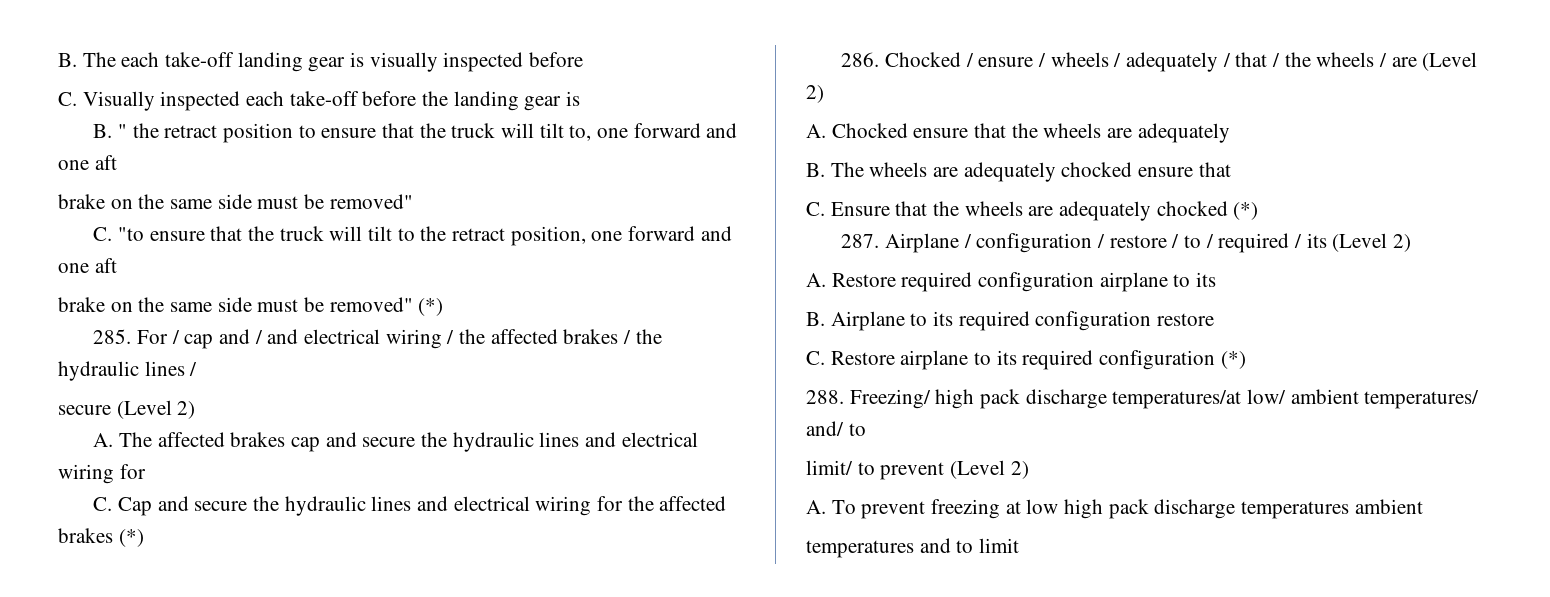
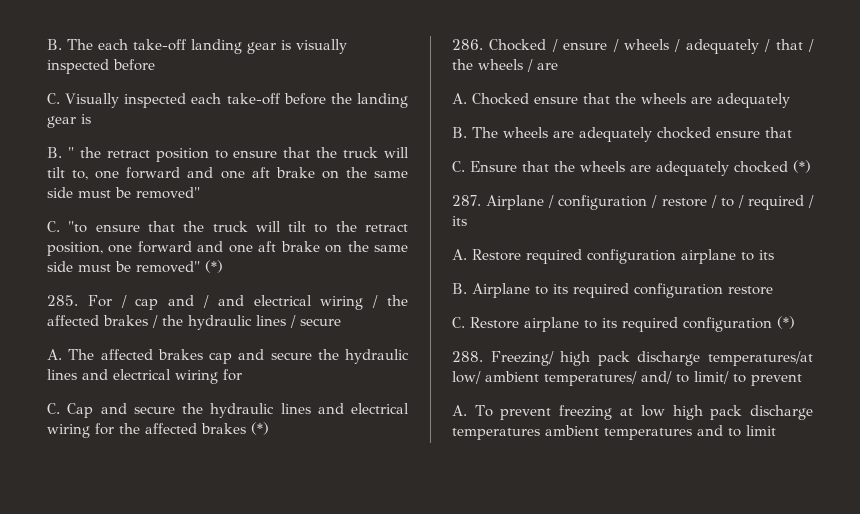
- B. " the retract position to ensure that the truck will tilt to, one forward and one aft
- brake on the same side must be removed"
+ B. " the retract position to ensure that the truck will tilt to, one forward and one aft brake on the same side must be removed"
- C. "to ensure that the truck will tilt to the retract position, one forward and one aft
- brake on the same side must be removed" (*)
+ C. "to ensure that the truck will tilt to the retract position, one forward and one aft brake on the same side must be removed" (*)
- 285. For / cap and / and electrical wiring / the affected brakes / the hydraulic lines /
- secure (Level 2)
+ 285. For / cap and / and electrical wiring / the affected brakes / the hydraulic lines / secure
- 286. Chocked / ensure / wheels / adequately / that / the wheels / are (Level 2)
+ 286. Chocked / ensure / wheels / adequately / that / the wheels / are
- 287. Airplane / configuration / restore / to / required / its (Level 2)
+ 287. Airplane / configuration / restore / to / required / its
- 288. Freezing/ high pack discharge temperatures/at low/ ambient temperatures/ and/ to
- limit/ to prevent (Level 2)
+ 288. Freezing/ high pack discharge temperatures/at low/ ambient temperatures/ and/ to limit/ to prevent
- A. To prevent freezing at low high pack discharge temperatures ambient
- temperatures and to limit
+ A. To prevent freezing at low high pack discharge temperatures ambient temperatures and to limit

